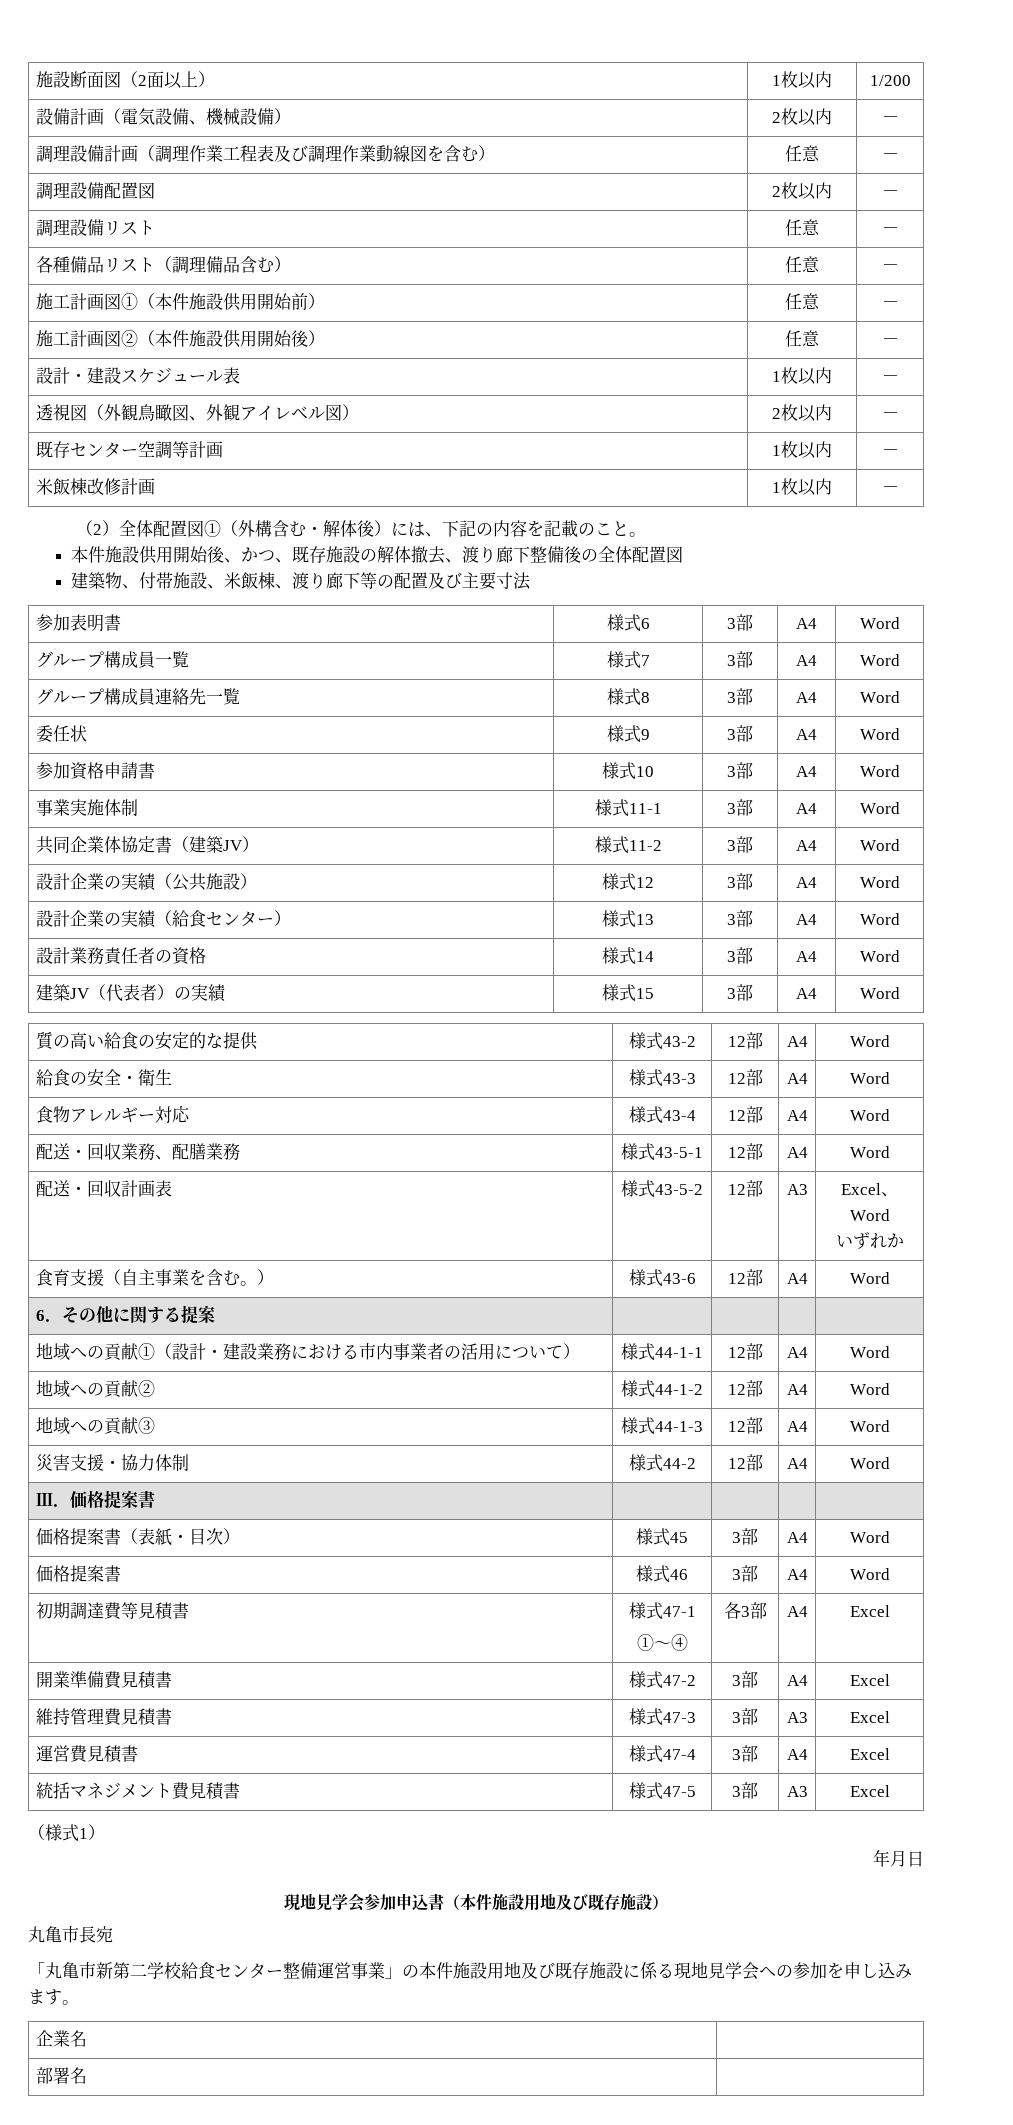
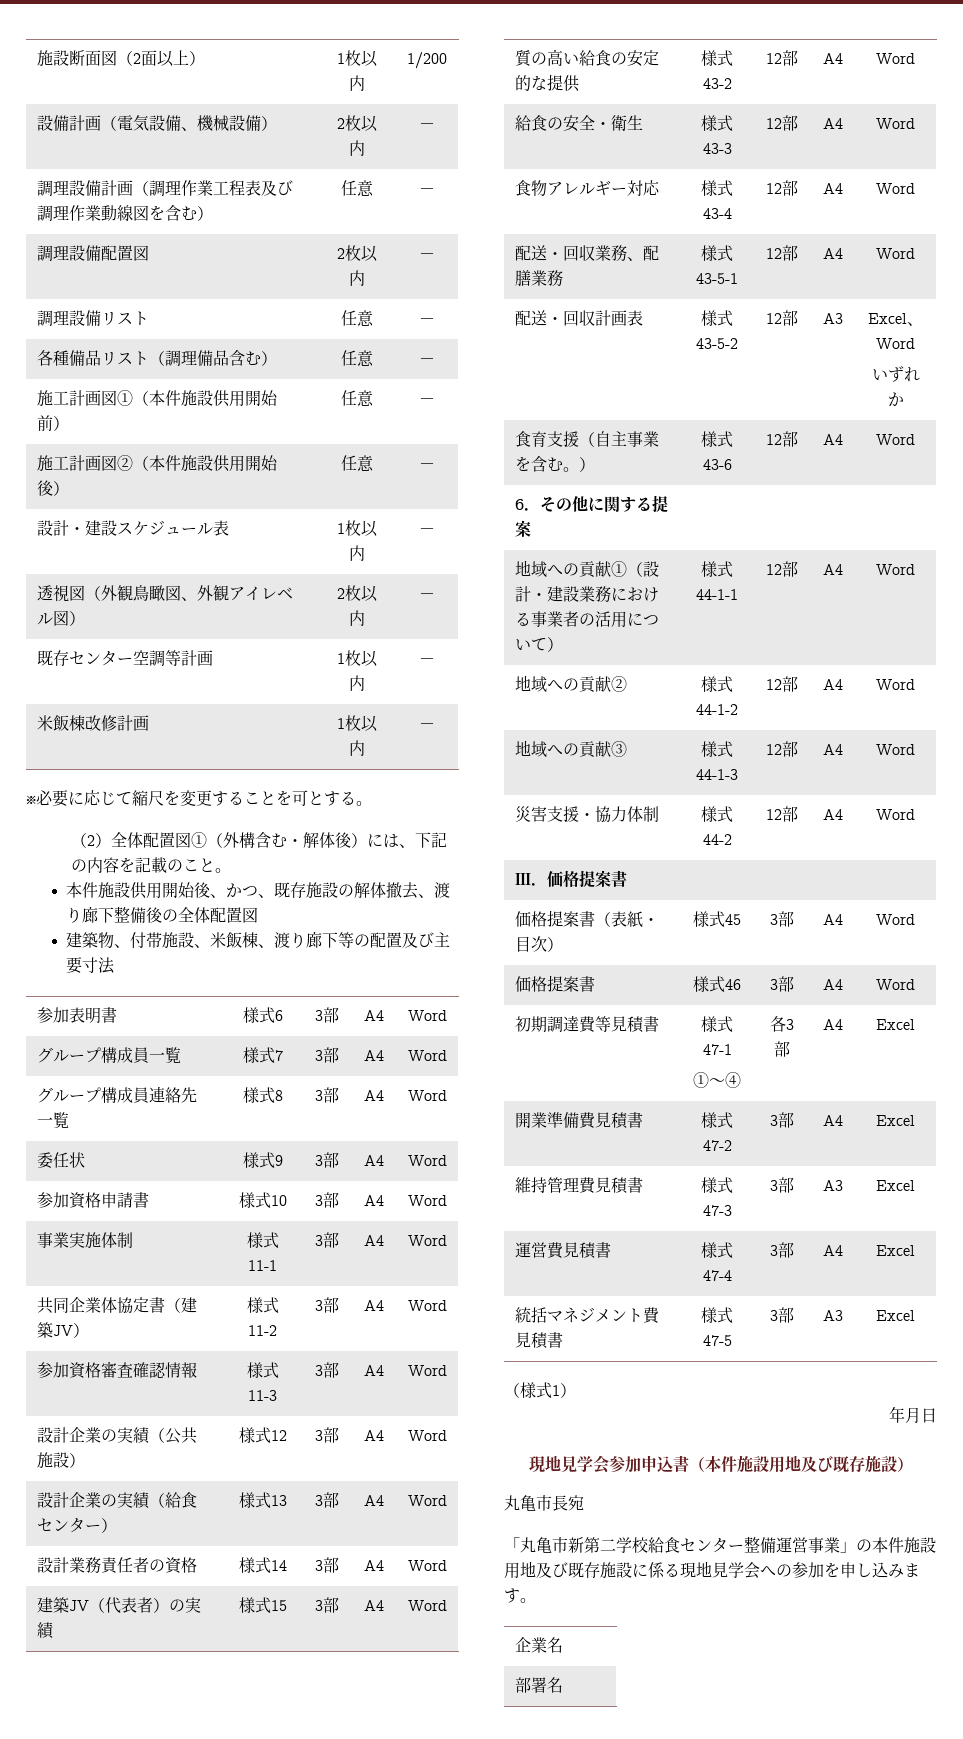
+ ※必要に応じて縮尺を変更することを可とする。
+ 参加資格審査確認情報 | 様式11-3 | 3部 | A4 | Word
- 地域への貢献①（設計・建設業務における市内事業者の活用について） | 様式44-1-1 | 12部 | A4 | Word
+ 地域への貢献①（設計・建設業務における事業者の活用について） | 様式44-1-1 | 12部 | A4 | Word

